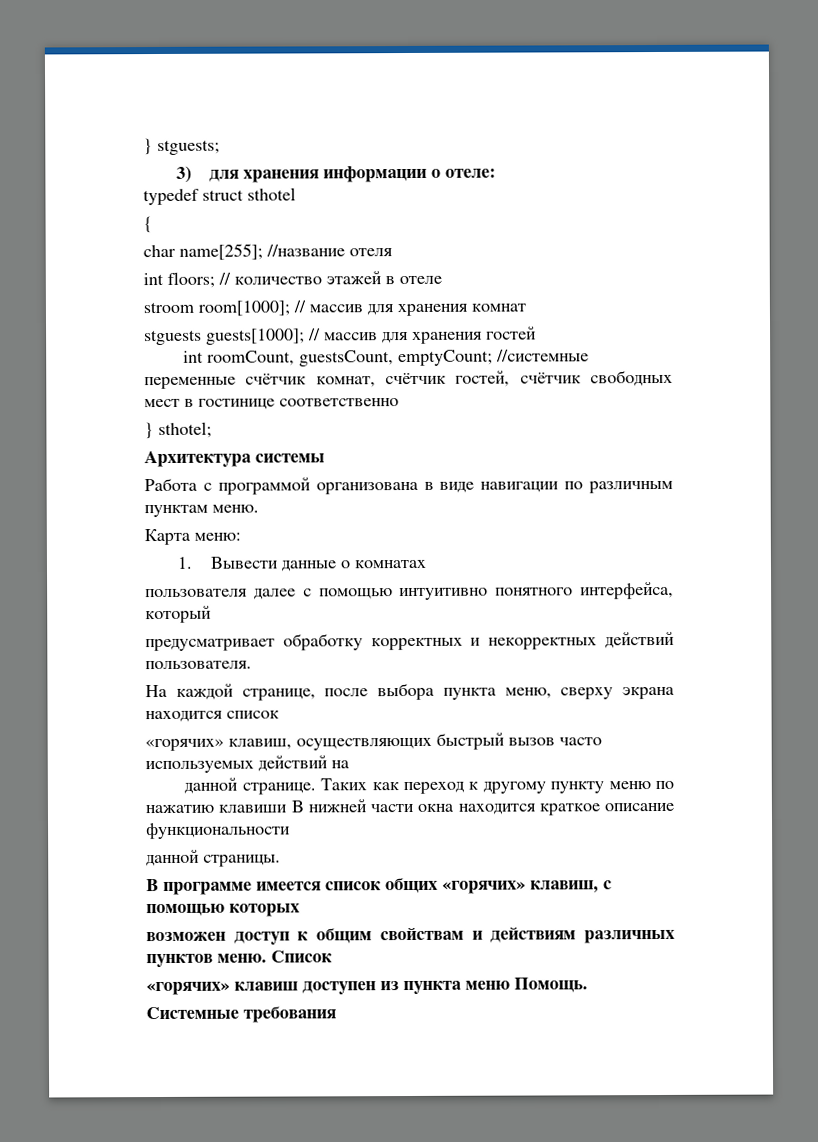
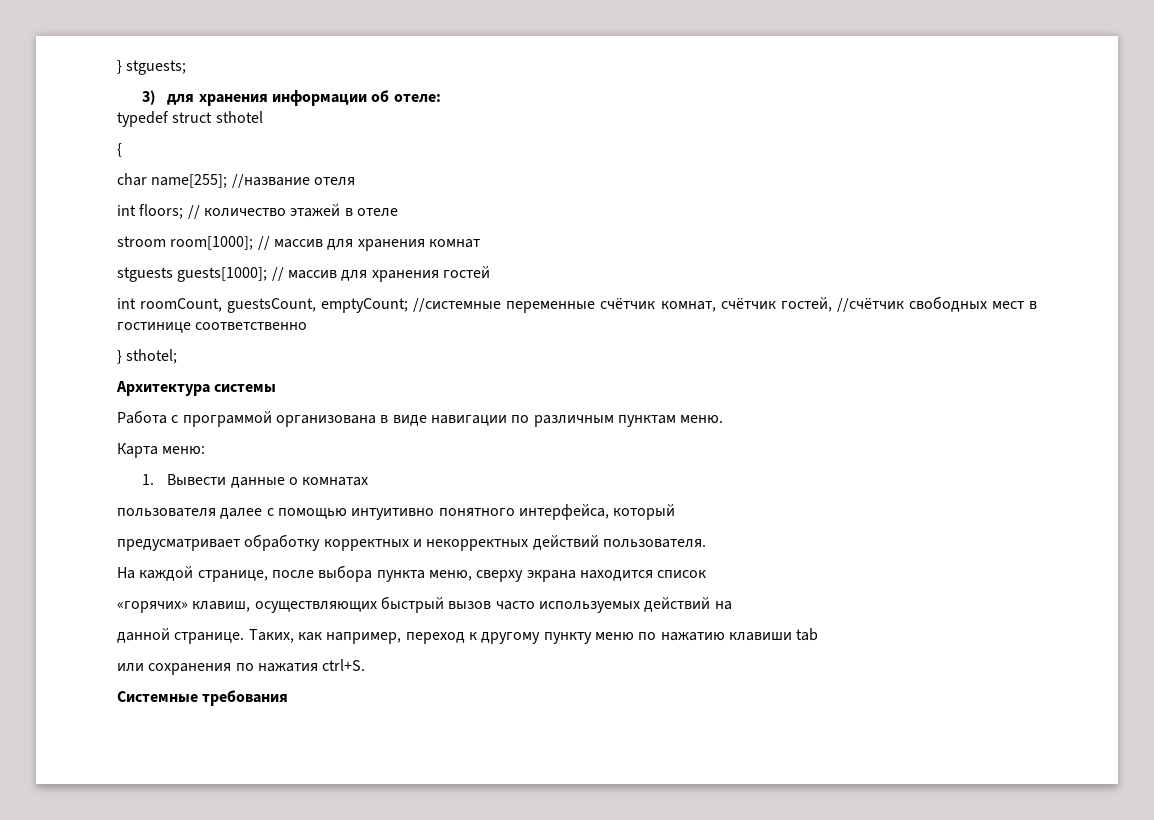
- 3) для хранения информации о отеле:
+ 3) для хранения информации об отеле:
- int roomCount, guestsCount, emptyCount; //системные переменные счётчик комнат, счётчик гостей, счётчик свободных мест в гостинице соответственно
+ int roomCount, guestsCount, emptyCount; //системные переменные счётчик комнат, счётчик гостей, //счётчик свободных мест в гостинице соответственно
- Таких как переход к другому пункту меню по нажатию клавиши В нижней части окна находится краткое описание функциональности
- данной страницы.
- В программе имеется список общих «горячих» клавиш, с помощью которых
- возможен доступ к общим свойствам и действиям различных пунктов меню. Список
- «горячих» клавиш доступен из пункта меню Помощь.
+ Таких, как например, переход к другому пункту меню по нажатию клавиши tab
+ или сохранения по нажатия ctrl+S.

